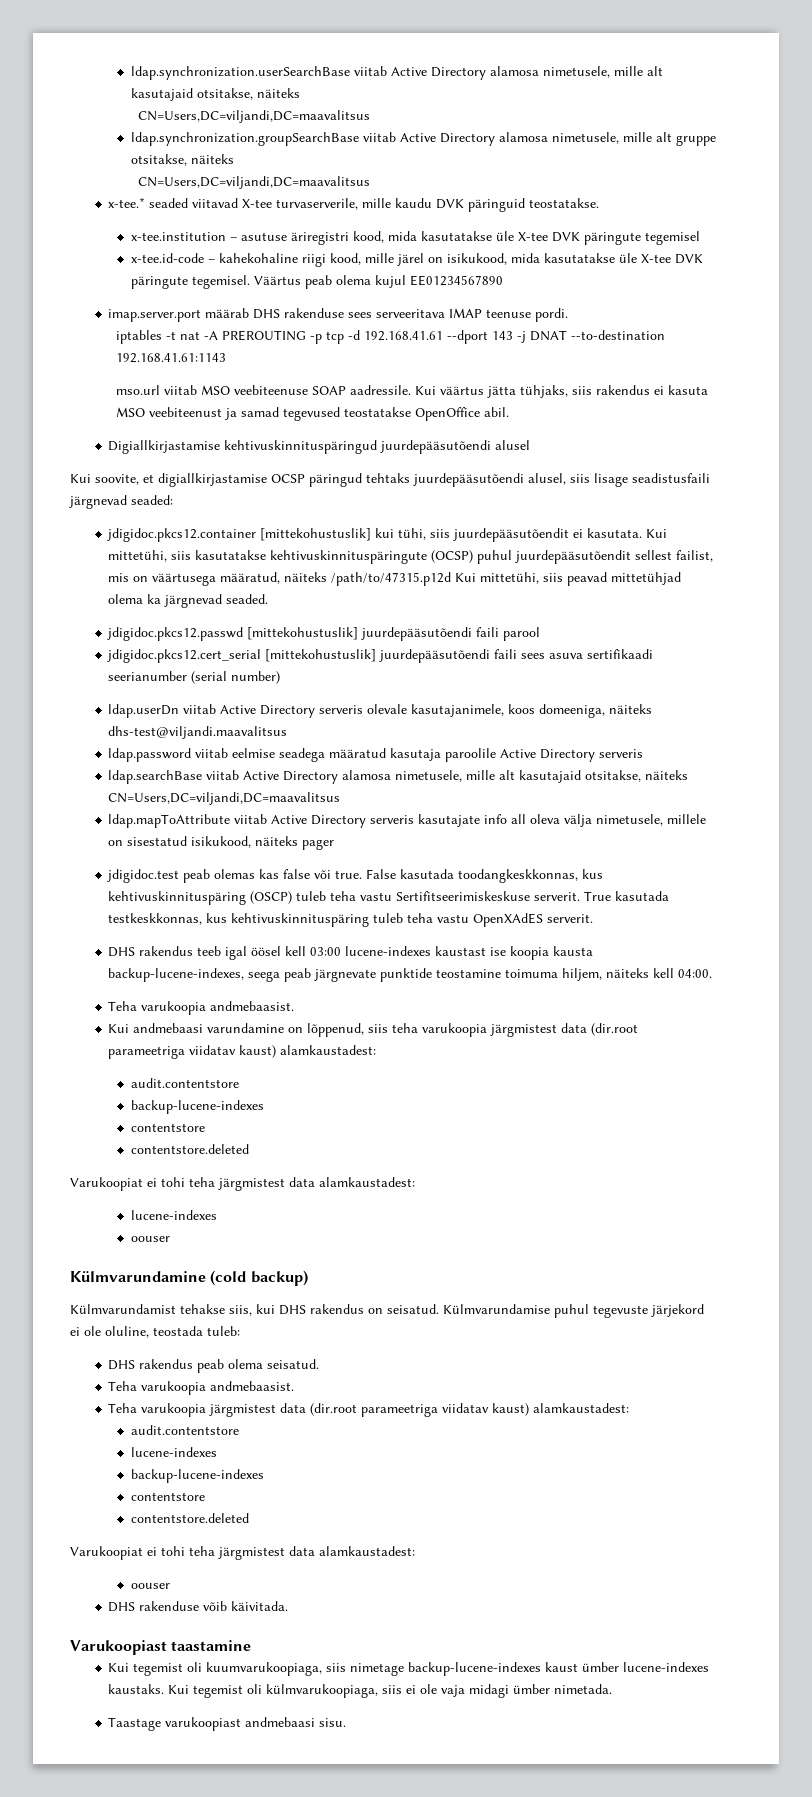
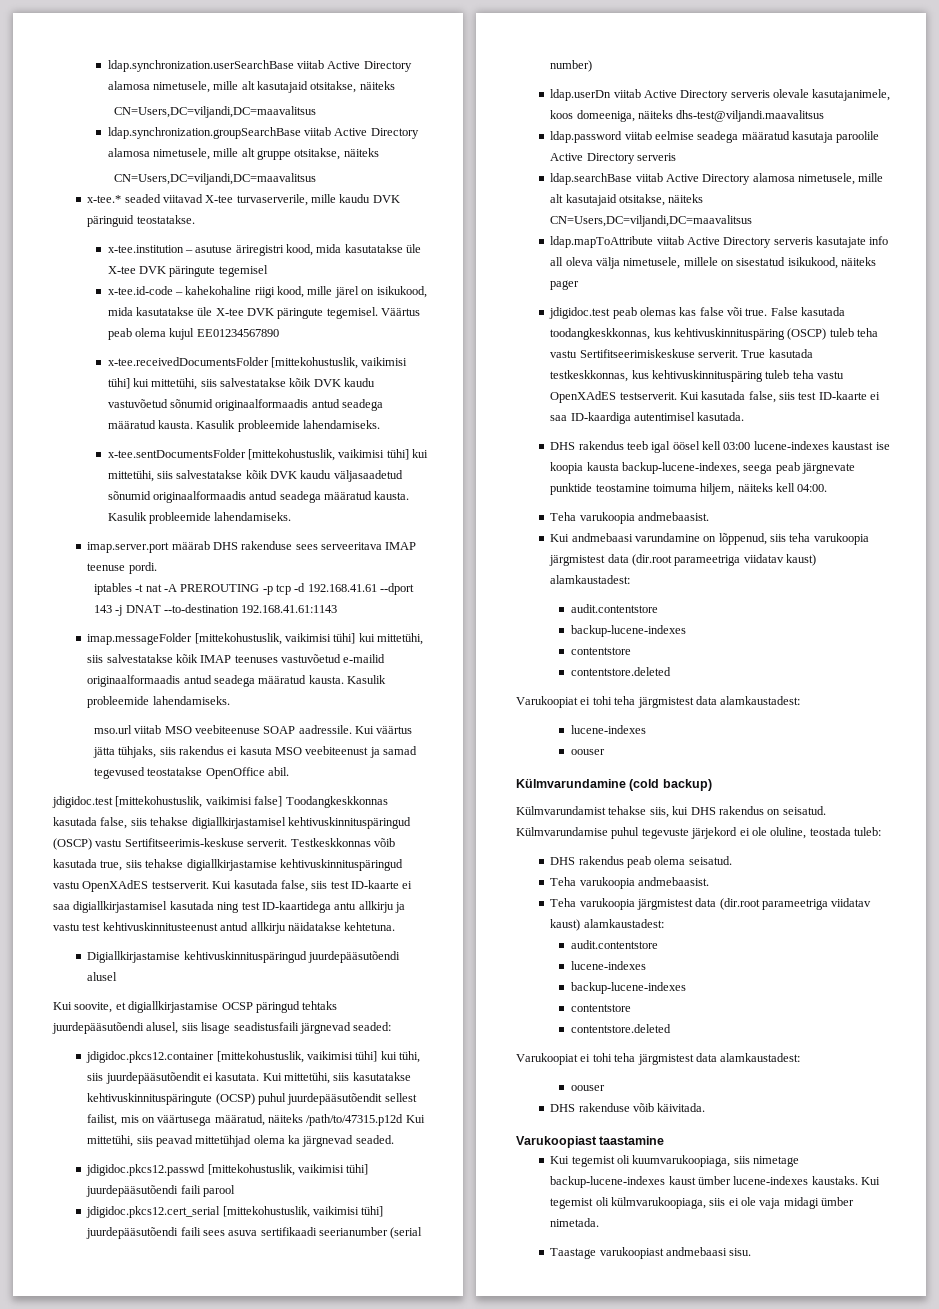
+ x-tee.receivedDocumentsFolder [mittekohustuslik, vaikimisi tühi] kui mittetühi, siis salvestatakse kõik DVK kaudu vastuvõetud sõnumid originaalformaadis antud seadega määratud kausta. Kasulik probleemide lahendamiseks.
+ x-tee.sentDocumentsFolder [mittekohustuslik, vaikimisi tühi] kui mittetühi, siis salvestatakse kõik DVK kaudu väljasaadetud sõnumid originaalformaadis antud seadega määratud kausta. Kasulik probleemide lahendamiseks.
+ imap.messageFolder [mittekohustuslik, vaikimisi tühi] kui mittetühi, siis salvestatakse kõik IMAP teenuses vastuvõetud e-mailid originaalformaadis antud seadega määratud kausta. Kasulik probleemide lahendamiseks.
+ jdigidoc.test [mittekohustuslik, vaikimisi false] Toodangkeskkonnas kasutada false, siis tehakse digiallkirjastamisel kehtivuskinnituspäringud (OSCP) vastu Sertifitseerimis-keskuse serverit. Testkeskkonnas võib kasutada true, siis tehakse digiallkirjastamise kehtivuskinnituspäringud vastu OpenXAdES testserverit. Kui kasutada false, siis test ID-kaarte ei saa digiallkirjastamisel kasutada ning test ID-kaartidega antu allkirju ja vastu test kehtivuskinnitusteenust antud allkirju näidatakse kehtetuna.
- jdigidoc.pkcs12.container [mittekohustuslik] kui tühi, siis juurdepääsutõendit ei kasutata.
+ jdigidoc.pkcs12.container [mittekohustuslik, vaikimisi tühi] kui tühi, siis juurdepääsutõendit ei kasutata.
- jdigidoc.pkcs12.passwd [mittekohustuslik] juurdepääsutõendi faili parool
+ jdigidoc.pkcs12.passwd [mittekohustuslik, vaikimisi tühi] juurdepääsutõendi faili parool
- jdigidoc.pkcs12.cert_serial [mittekohustuslik] juurdepääsutõendi faili sees asuva sertifikaadi seerianumber (serial number)
+ jdigidoc.pkcs12.cert_serial [mittekohustuslik, vaikimisi tühi] juurdepääsutõendi faili sees asuva sertifikaadi seerianumber (serial number)
- True kasutada testkeskkonnas, kus kehtivuskinnituspäring tuleb teha vastu OpenXAdES serverit.
+ True kasutada testkeskkonnas, kus kehtivuskinnituspäring tuleb teha vastu OpenXAdES testserverit. Kui kasutada false, siis test ID-kaarte ei saa ID-kaardiga autentimisel kasutada.

